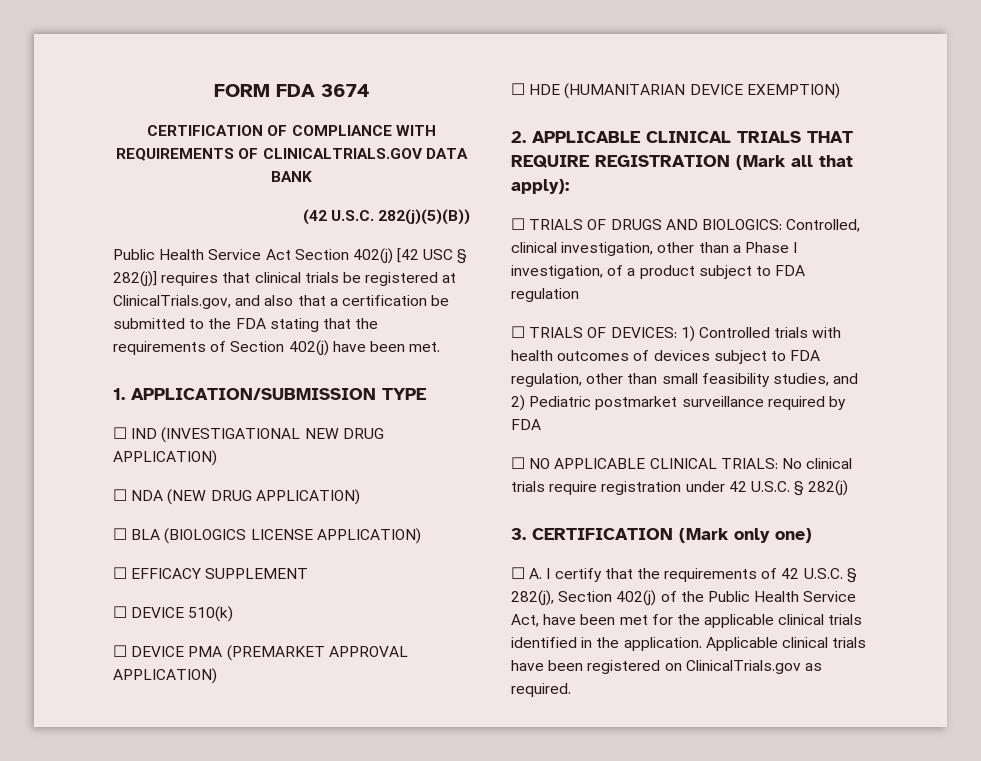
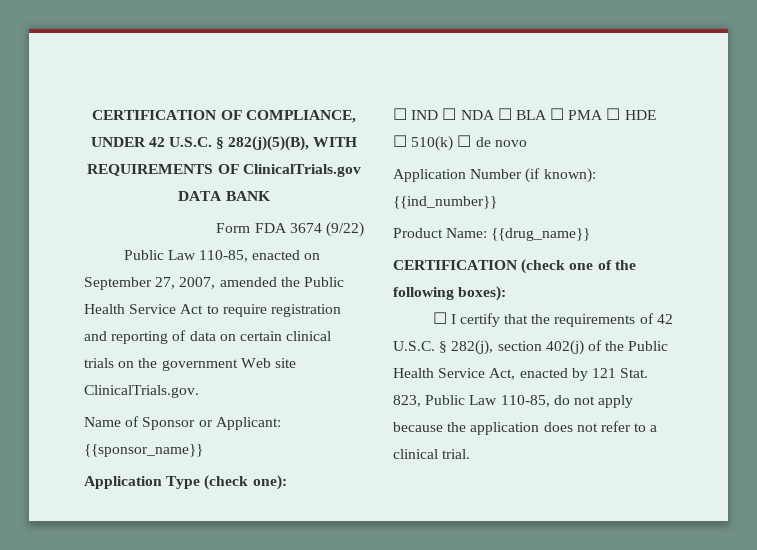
- FORM FDA 3674
- CERTIFICATION OF COMPLIANCE WITH REQUIREMENTS OF CLINICALTRIALS.GOV DATA BANK
+ CERTIFICATION OF COMPLIANCE, UNDER 42 U.S.C. § 282(j)(5)(B), WITH REQUIREMENTS OF ClinicalTrials.gov DATA BANK
- (42 U.S.C. 282(j)(5)(B))
- Public Health Service Act Section 402(j) [42 USC § 282(j)] requires that clinical trials be registered at ClinicalTrials.gov, and also that a certification be submitted to the FDA stating that the requirements of Section 402(j) have been met.
- 1. APPLICATION/SUBMISSION TYPE
- ☐ IND (INVESTIGATIONAL NEW DRUG APPLICATION)
- ☐ NDA (NEW DRUG APPLICATION)
- ☐ BLA (BIOLOGICS LICENSE APPLICATION)
- ☐ EFFICACY SUPPLEMENT
- ☐ DEVICE 510(k)
- ☐ DEVICE PMA (PREMARKET APPROVAL APPLICATION)
- ☐ HDE (HUMANITARIAN DEVICE EXEMPTION)
- 2. APPLICABLE CLINICAL TRIALS THAT REQUIRE REGISTRATION (Mark all that apply):
- ☐ TRIALS OF DRUGS AND BIOLOGICS: Controlled, clinical investigation, other than a Phase I investigation, of a product subject to FDA regulation
- ☐ TRIALS OF DEVICES: 1) Controlled trials with health outcomes of devices subject to FDA regulation, other than small feasibility studies, and 2) Pediatric postmarket surveillance required by FDA
- ☐ NO APPLICABLE CLINICAL TRIALS: No clinical trials require registration under 42 U.S.C. § 282(j)
- 3. CERTIFICATION (Mark only one)
- ☐ A. I certify that the requirements of 42 U.S.C. § 282(j), Section 402(j) of the Public Health Service Act, have been met for the applicable clinical trials identified in the application. Applicable clinical trials have been registered on ClinicalTrials.gov as required.
+ Form FDA 3674 (9/22)
+ Public Law 110-85, enacted on September 27, 2007, amended the Public Health Service Act to require registration and reporting of data on certain clinical trials on the government Web site ClinicalTrials.gov.
+ Name of Sponsor or Applicant: {{sponsor_name}}
+ Application Type (check one):
+ ☐ IND ☐ NDA ☐ BLA ☐ PMA ☐ HDE ☐ 510(k) ☐ de novo
+ Application Number (if known): {{ind_number}}
+ Product Name: {{drug_name}}
+ CERTIFICATION (check one of the following boxes):
+ ☐ I certify that the requirements of 42 U.S.C. § 282(j), section 402(j) of the Public Health Service Act, enacted by 121 Stat. 823, Public Law 110-85, do not apply because the application does not refer to a clinical trial.

